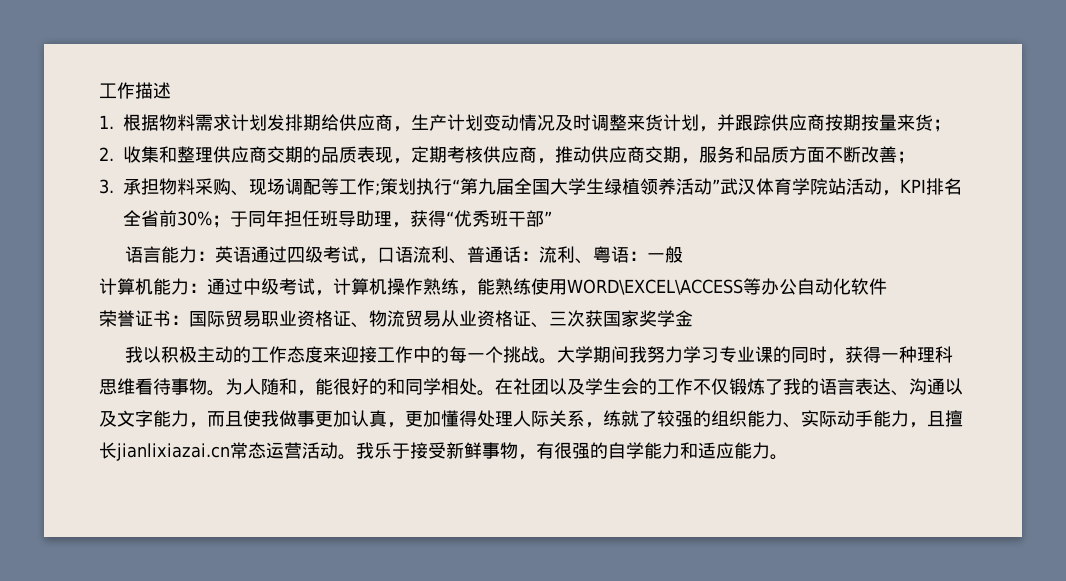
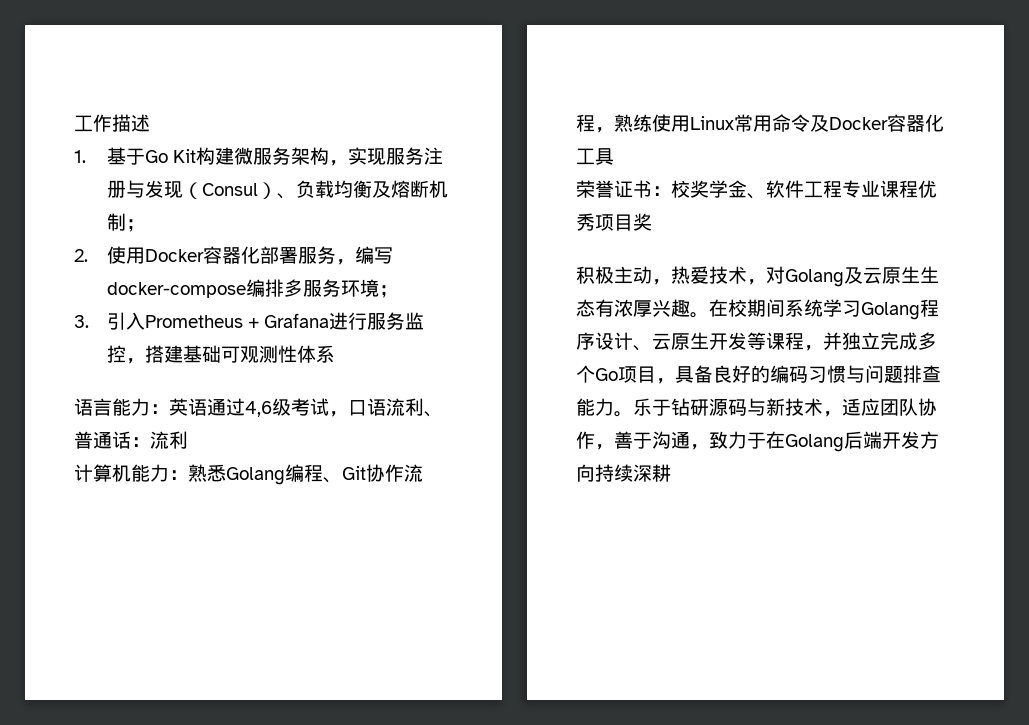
- 1.根据物料需求计划发排期给供应商，生产计划变动情况及时调整来货计划，并跟踪供应商按期按量来货；
- 2.收集和整理供应商交期的品质表现，定期考核供应商，推动供应商交期，服务和品质方面不断改善；
- 3.承担物料采购、现场调配等工作;策划执行“第九届全国大学生绿植领养活动”武汉体育学院站活动，KPI排名全省前30%；于同年担任班导助理，获得“优秀班干部”
+ 1.基于Go Kit构建微服务架构，实现服务注册与发现（Consul）、负载均衡及熔断机制；
+ 2.使用Docker容器化部署服务，编写docker-compose编排多服务环境；
+ 3.引入Prometheus + Grafana进行服务监控，搭建基础可观测性体系
- 语言能力：英语通过四级考试，口语流利、普通话：流利、粤语：一般
+ 语言能力：英语通过4,6级考试，口语流利、普通话：流利
- 计算机能力：通过中级考试，计算机操作熟练，能熟练使用WORD\EXCEL\ACCESS等办公自动化软件
- 荣誉证书：国际贸易职业资格证、物流贸易从业资格证、三次获国家奖学金
- 我以积极主动的工作态度来迎接工作中的每一个挑战。大学期间我努力学习专业课的同时，获得一种理科思维看待事物。为人随和，能很好的和同学相处。在社团以及学生会的工作不仅锻炼了我的语言表达、沟通以及文字能力，而且使我做事更加认真，更加懂得处理人际关系，练就了较强的组织能力、实际动手能力，且擅长jianlixiazai.cn常态运营活动。我乐于接受新鲜事物，有很强的自学能力和适应能力。
+ 计算机能力：熟悉Golang编程、Git协作流程，熟练使用Linux常用命令及Docker容器化工具
+ 荣誉证书：校奖学金、软件工程专业课程优秀项目奖
+ 积极主动，热爱技术，对Golang及云原生生态有浓厚兴趣。在校期间系统学习Golang程序设计、云原生开发等课程，并独立完成多个Go项目，具备良好的编码习惯与问题排查能力。乐于钻研源码与新技术，适应团队协作，善于沟通，致力于在Golang后端开发方向持续深耕

